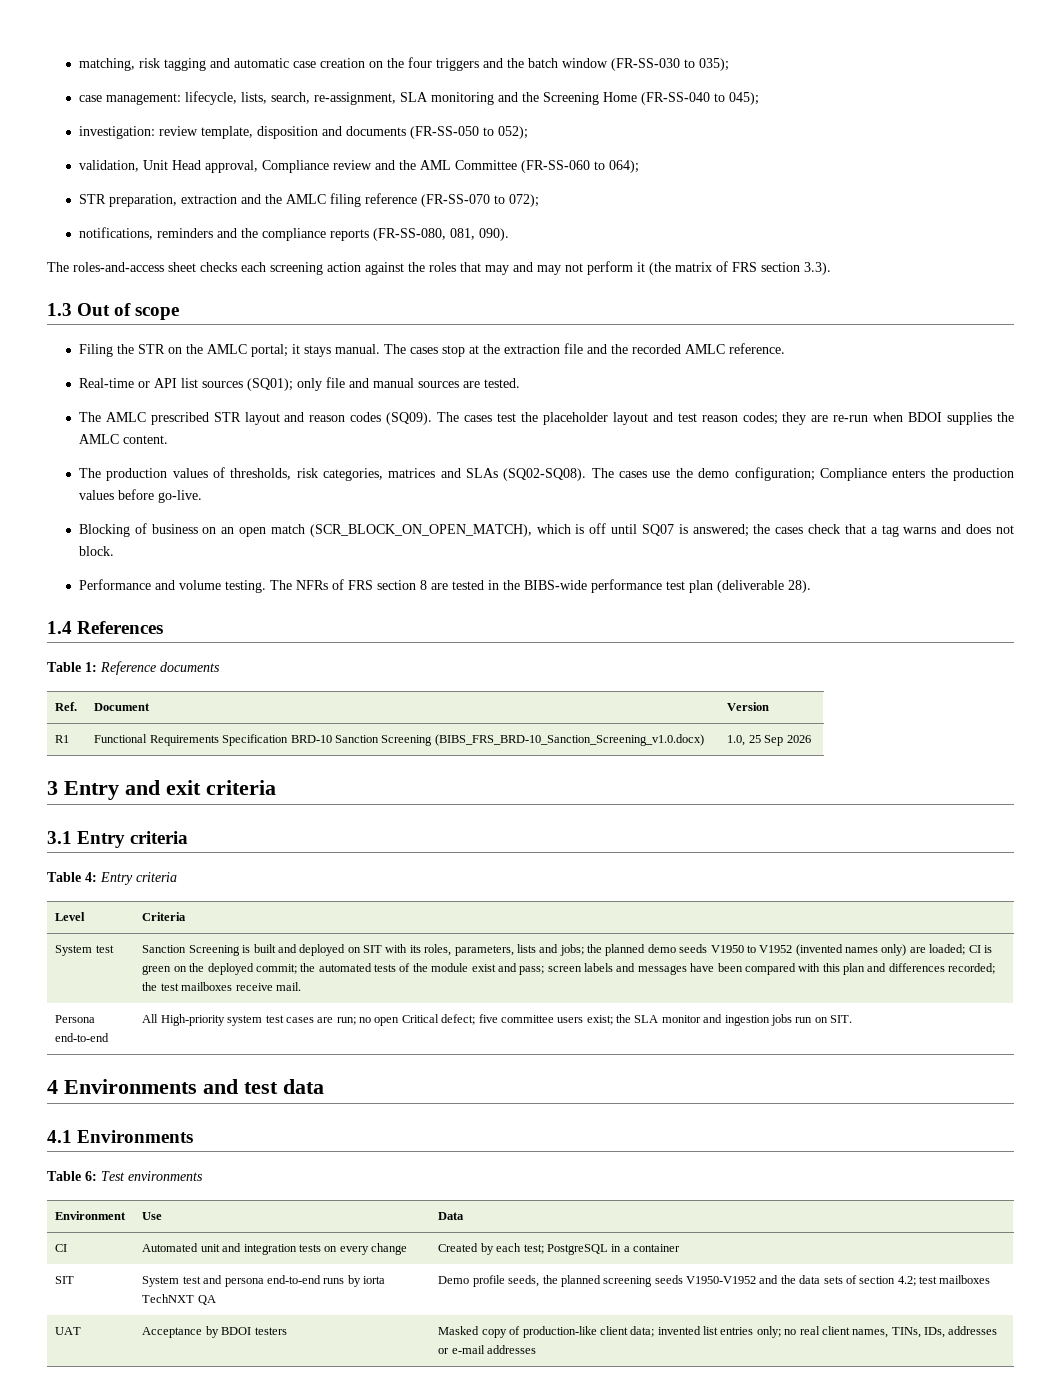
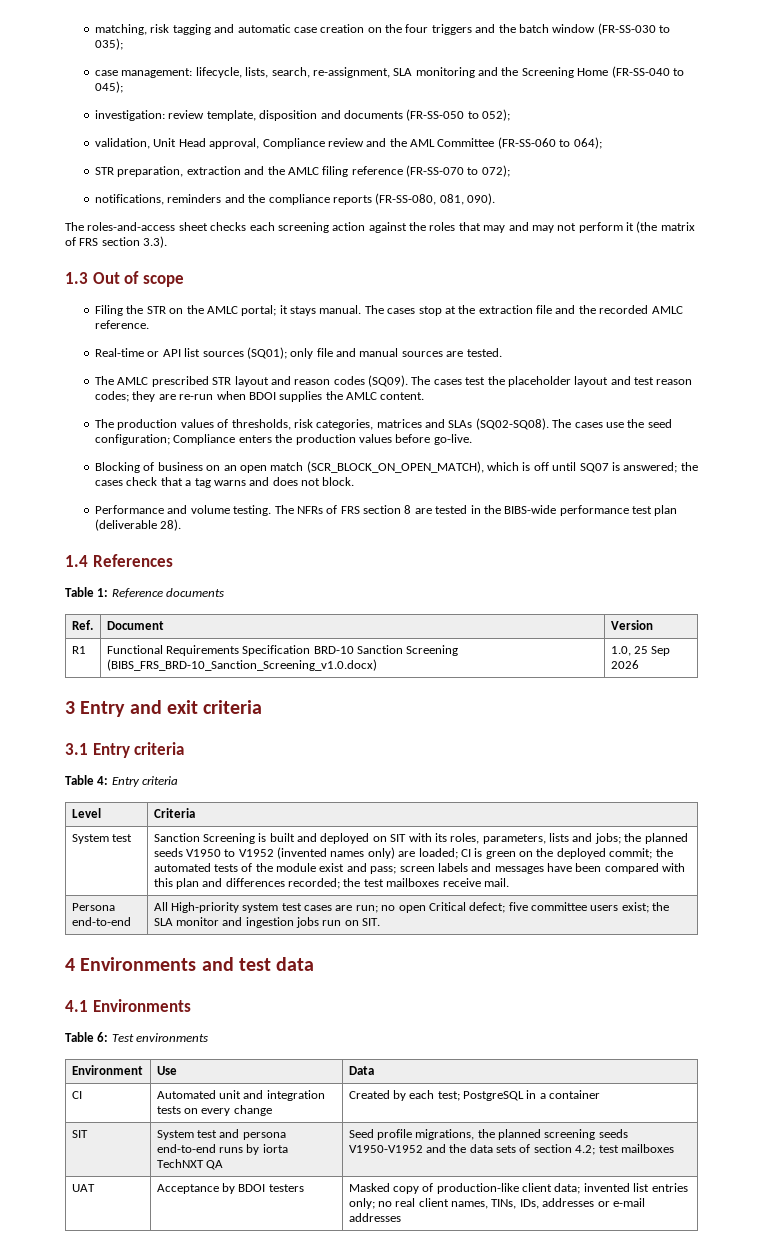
- The cases use the demo configuration; Compliance enters the production values before go-live.
+ The cases use the seed configuration; Compliance enters the production values before go-live.
- Sanction Screening is built and deployed on SIT with its roles, parameters, lists and jobs; the planned demo seeds V1950 to V1952 (invented names only) are loaded; CI is green on the deployed commit; the automated tests of the module exist and pass; screen labels and messages have been compared with this plan and differences recorded; the test mailboxes receive mail.
+ Sanction Screening is built and deployed on SIT with its roles, parameters, lists and jobs; the planned seeds V1950 to V1952 (invented names only) are loaded; CI is green on the deployed commit; the automated tests of the module exist and pass; screen labels and messages have been compared with this plan and differences recorded; the test mailboxes receive mail.
- SIT | System test and persona end-to-end runs by iorta TechNXT QA | Demo profile seeds, the planned screening seeds V1950-V1952 and the data sets of section 4.2; test mailboxes
+ SIT | System test and persona end-to-end runs by iorta TechNXT QA | Seed profile migrations, the planned screening seeds V1950-V1952 and the data sets of section 4.2; test mailboxes

